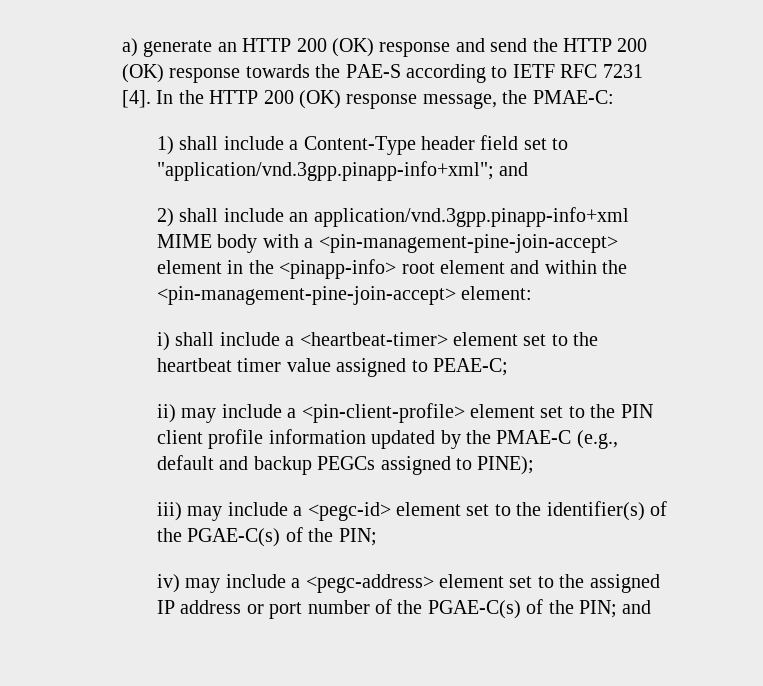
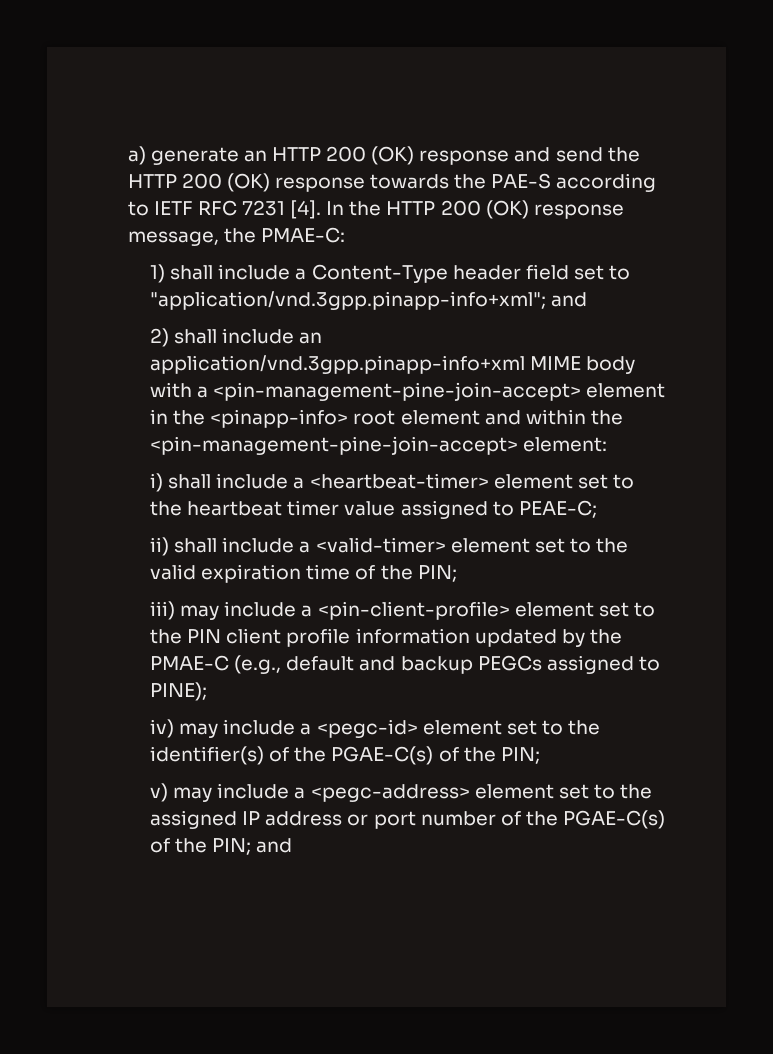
- ii) may include a <pin-client-profile> element set to the PIN client profile information updated by the PMAE-C (e.g., default and backup PEGCs assigned to PINE);
+ ii) shall include a <valid-timer> element set to the valid expiration time of the PIN;
+ iii) may include a <pin-client-profile> element set to the PIN client profile information updated by the PMAE-C (e.g., default and backup PEGCs assigned to PINE);
- iii) may include a <pegc-id> element set to the identifier(s) of the PGAE-C(s) of the PIN;
+ iv) may include a <pegc-id> element set to the identifier(s) of the PGAE-C(s) of the PIN;
- iv) may include a <pegc-address> element set to the assigned IP address or port number of the PGAE-C(s) of the PIN; and
+ v) may include a <pegc-address> element set to the assigned IP address or port number of the PGAE-C(s) of the PIN; and

